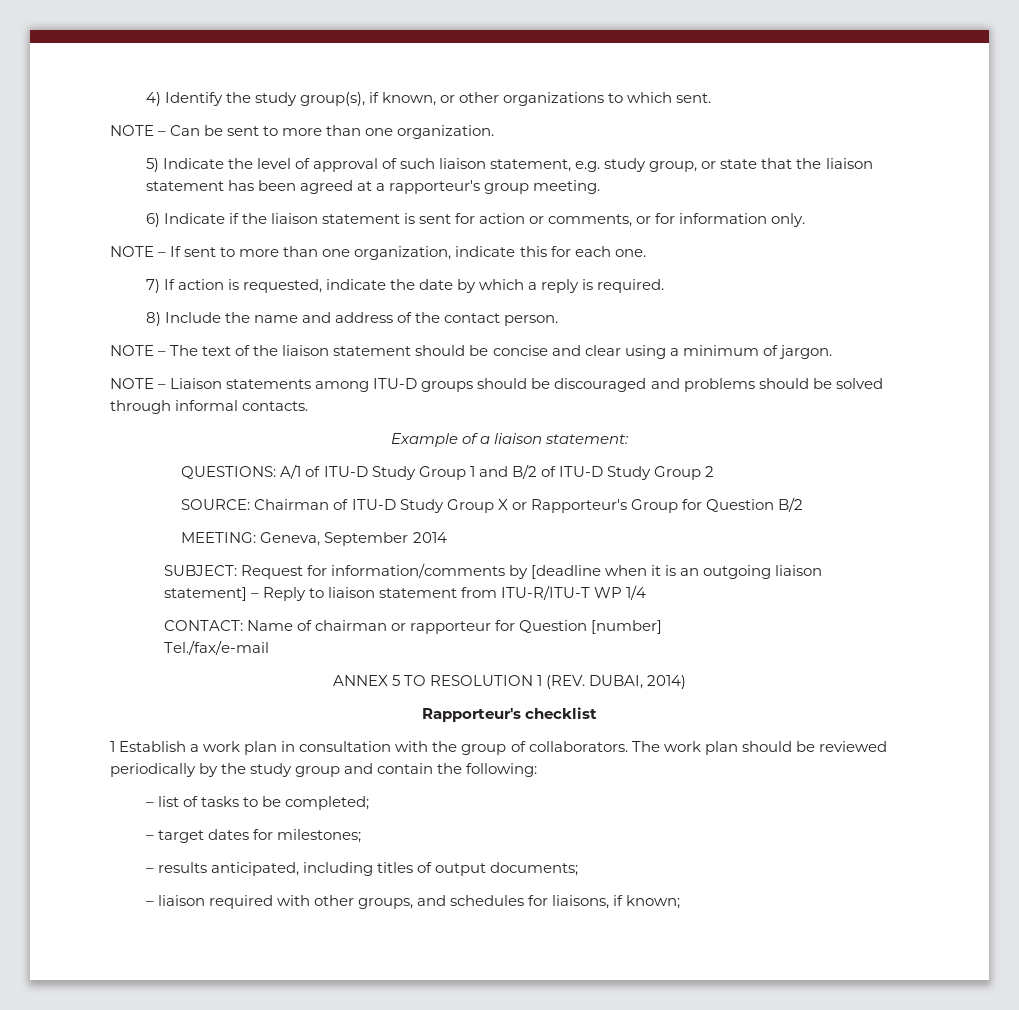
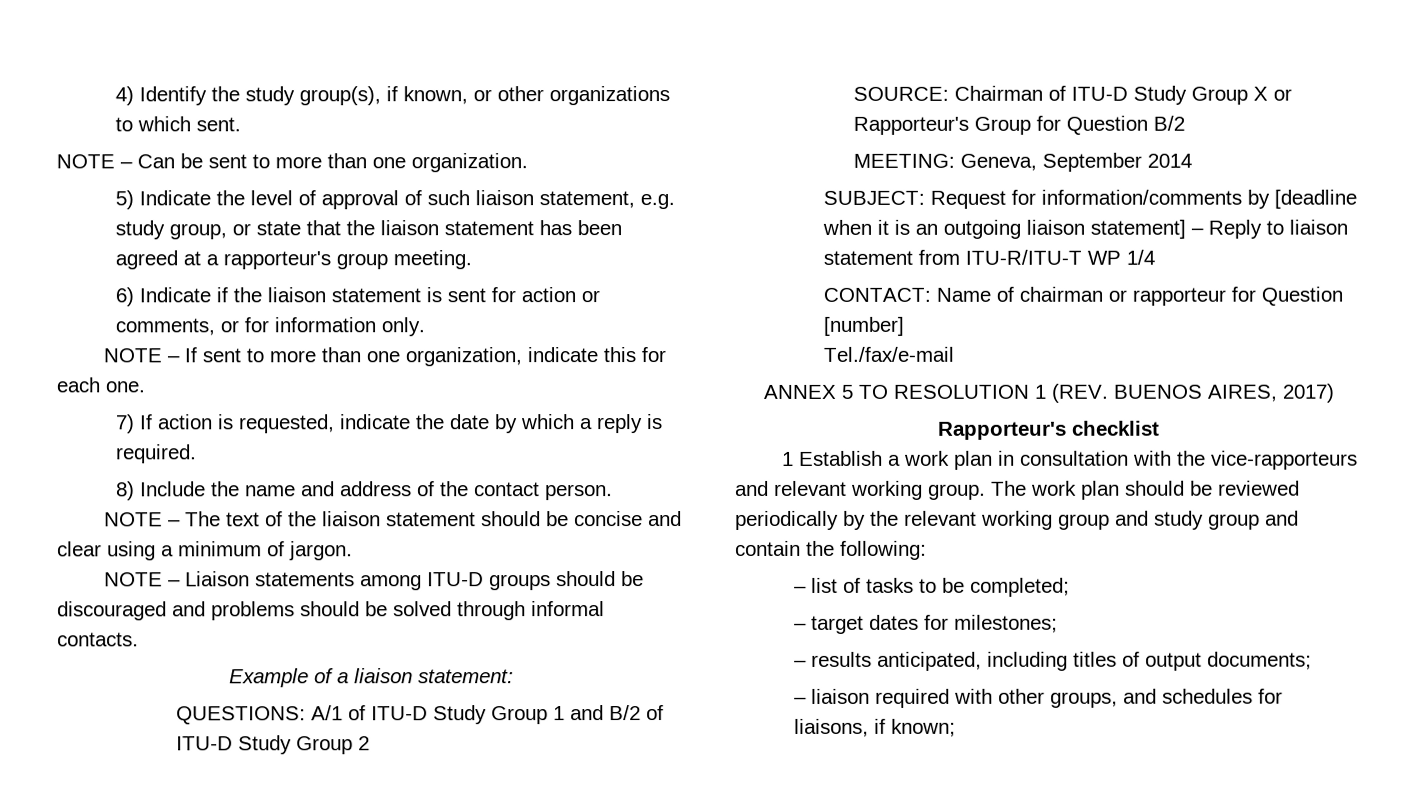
- ANNEX 5 TO RESOLUTION 1 (REV. DUBAI, 2014)
+ ANNEX 5 TO RESOLUTION 1 (REV. BUENOS AIRES, 2017)
- 1 Establish a work plan in consultation with the group of collaborators.
+ 1 Establish a work plan in consultation with the vice-rapporteurs and relevant working group.
- The work plan should be reviewed periodically by the study group and contain the following:
+ The work plan should be reviewed periodically by the relevant working group and study group and contain the following:

